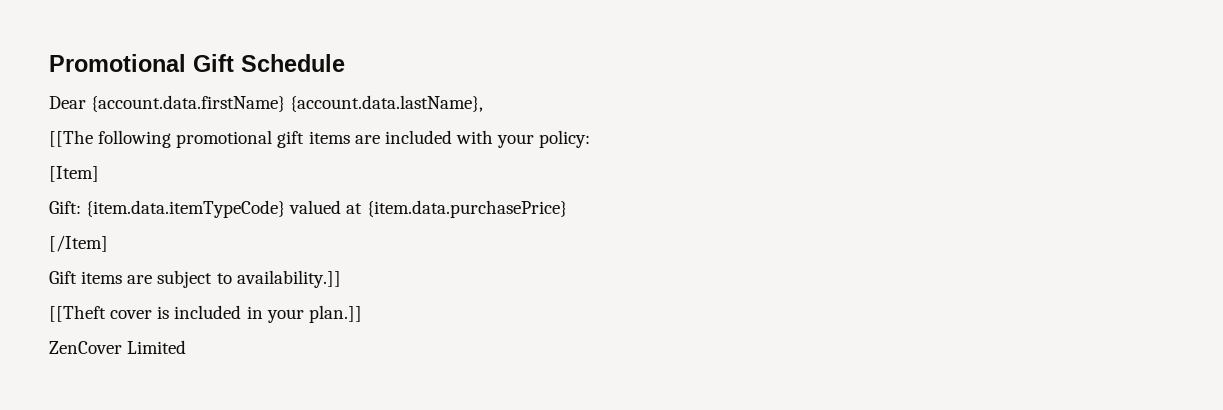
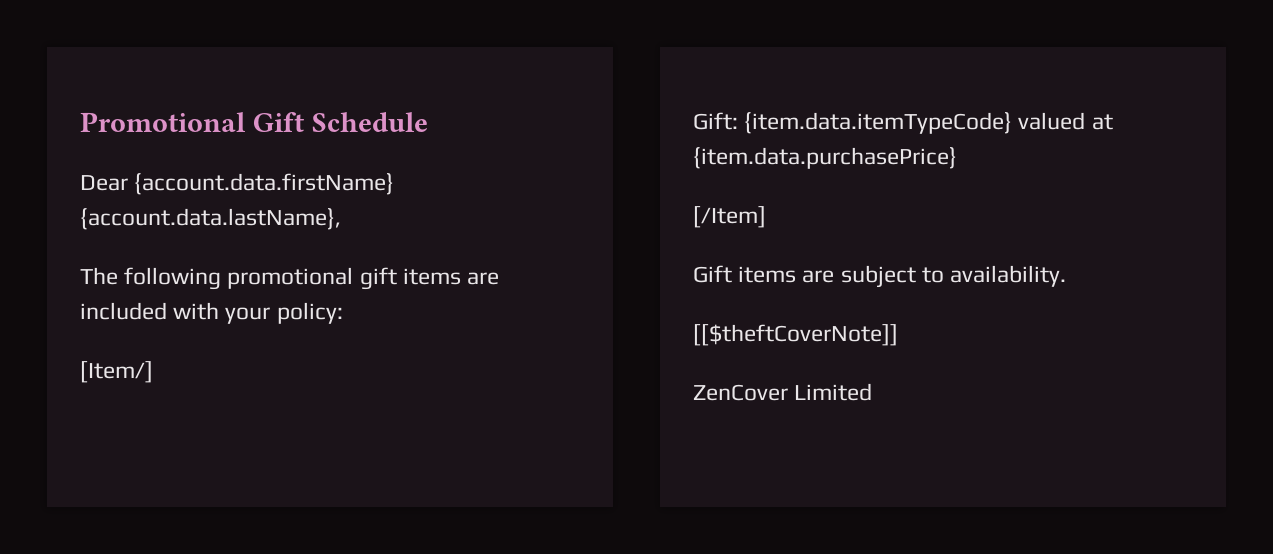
- [[The following promotional gift items are included with your policy:
+ The following promotional gift items are included with your policy:
- [Item]
+ [Item/]
- Gift items are subject to availability.]]
- [[Theft cover is included in your plan.]]
+ Gift items are subject to availability.
+ [[$theftCoverNote]]

